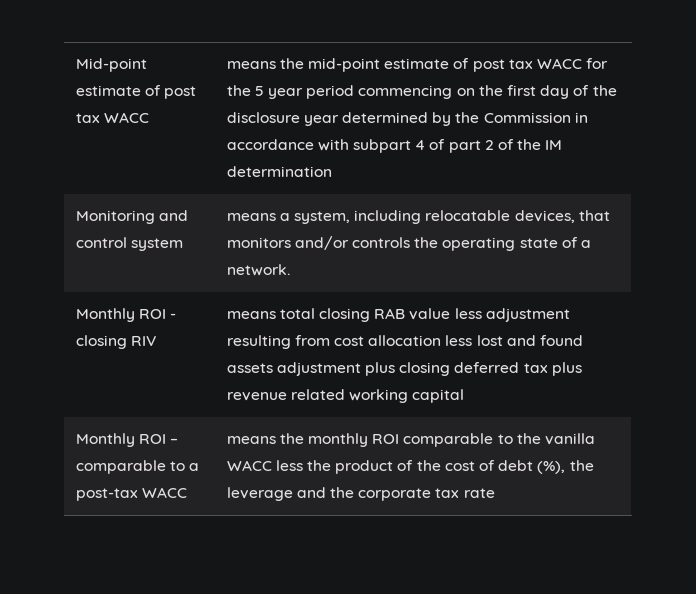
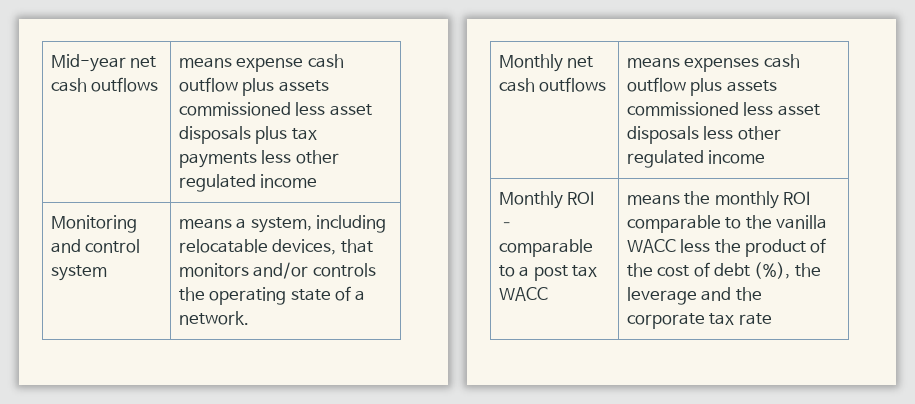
- Mid-point estimate of post tax WACC | means the mid-point estimate of post tax WACC for the 5 year period commencing on the first day of the disclosure year determined by the Commission in accordance with subpart 4 of part 2 of the IM determination
+ Mid-year net cash outflows | means expense cash outflow plus assets commissioned less asset disposals plus tax payments less other regulated income
- Monthly ROI - closing RIV | means total closing RAB value less adjustment resulting from cost allocation less lost and found assets adjustment plus closing deferred tax plus revenue related working capital
+ Monthly net cash outflows | means expenses cash outflow plus assets commissioned less asset disposals less other regulated income
- Monthly ROI – comparable to a post-tax WACC | means the monthly ROI comparable to the vanilla WACC less the product of the cost of debt (%), the leverage and the corporate tax rate
+ Monthly ROI – comparable to a post tax WACC | means the monthly ROI comparable to the vanilla WACC less the product of the cost of debt (%), the leverage and the corporate tax rate

